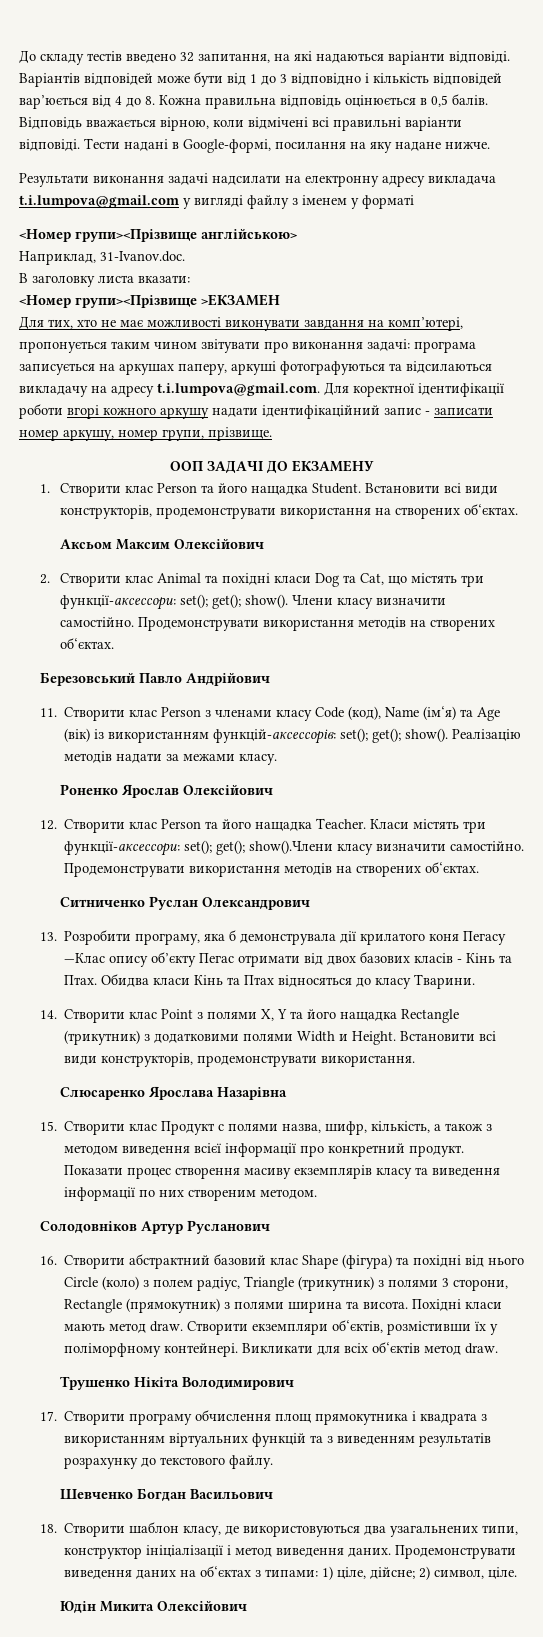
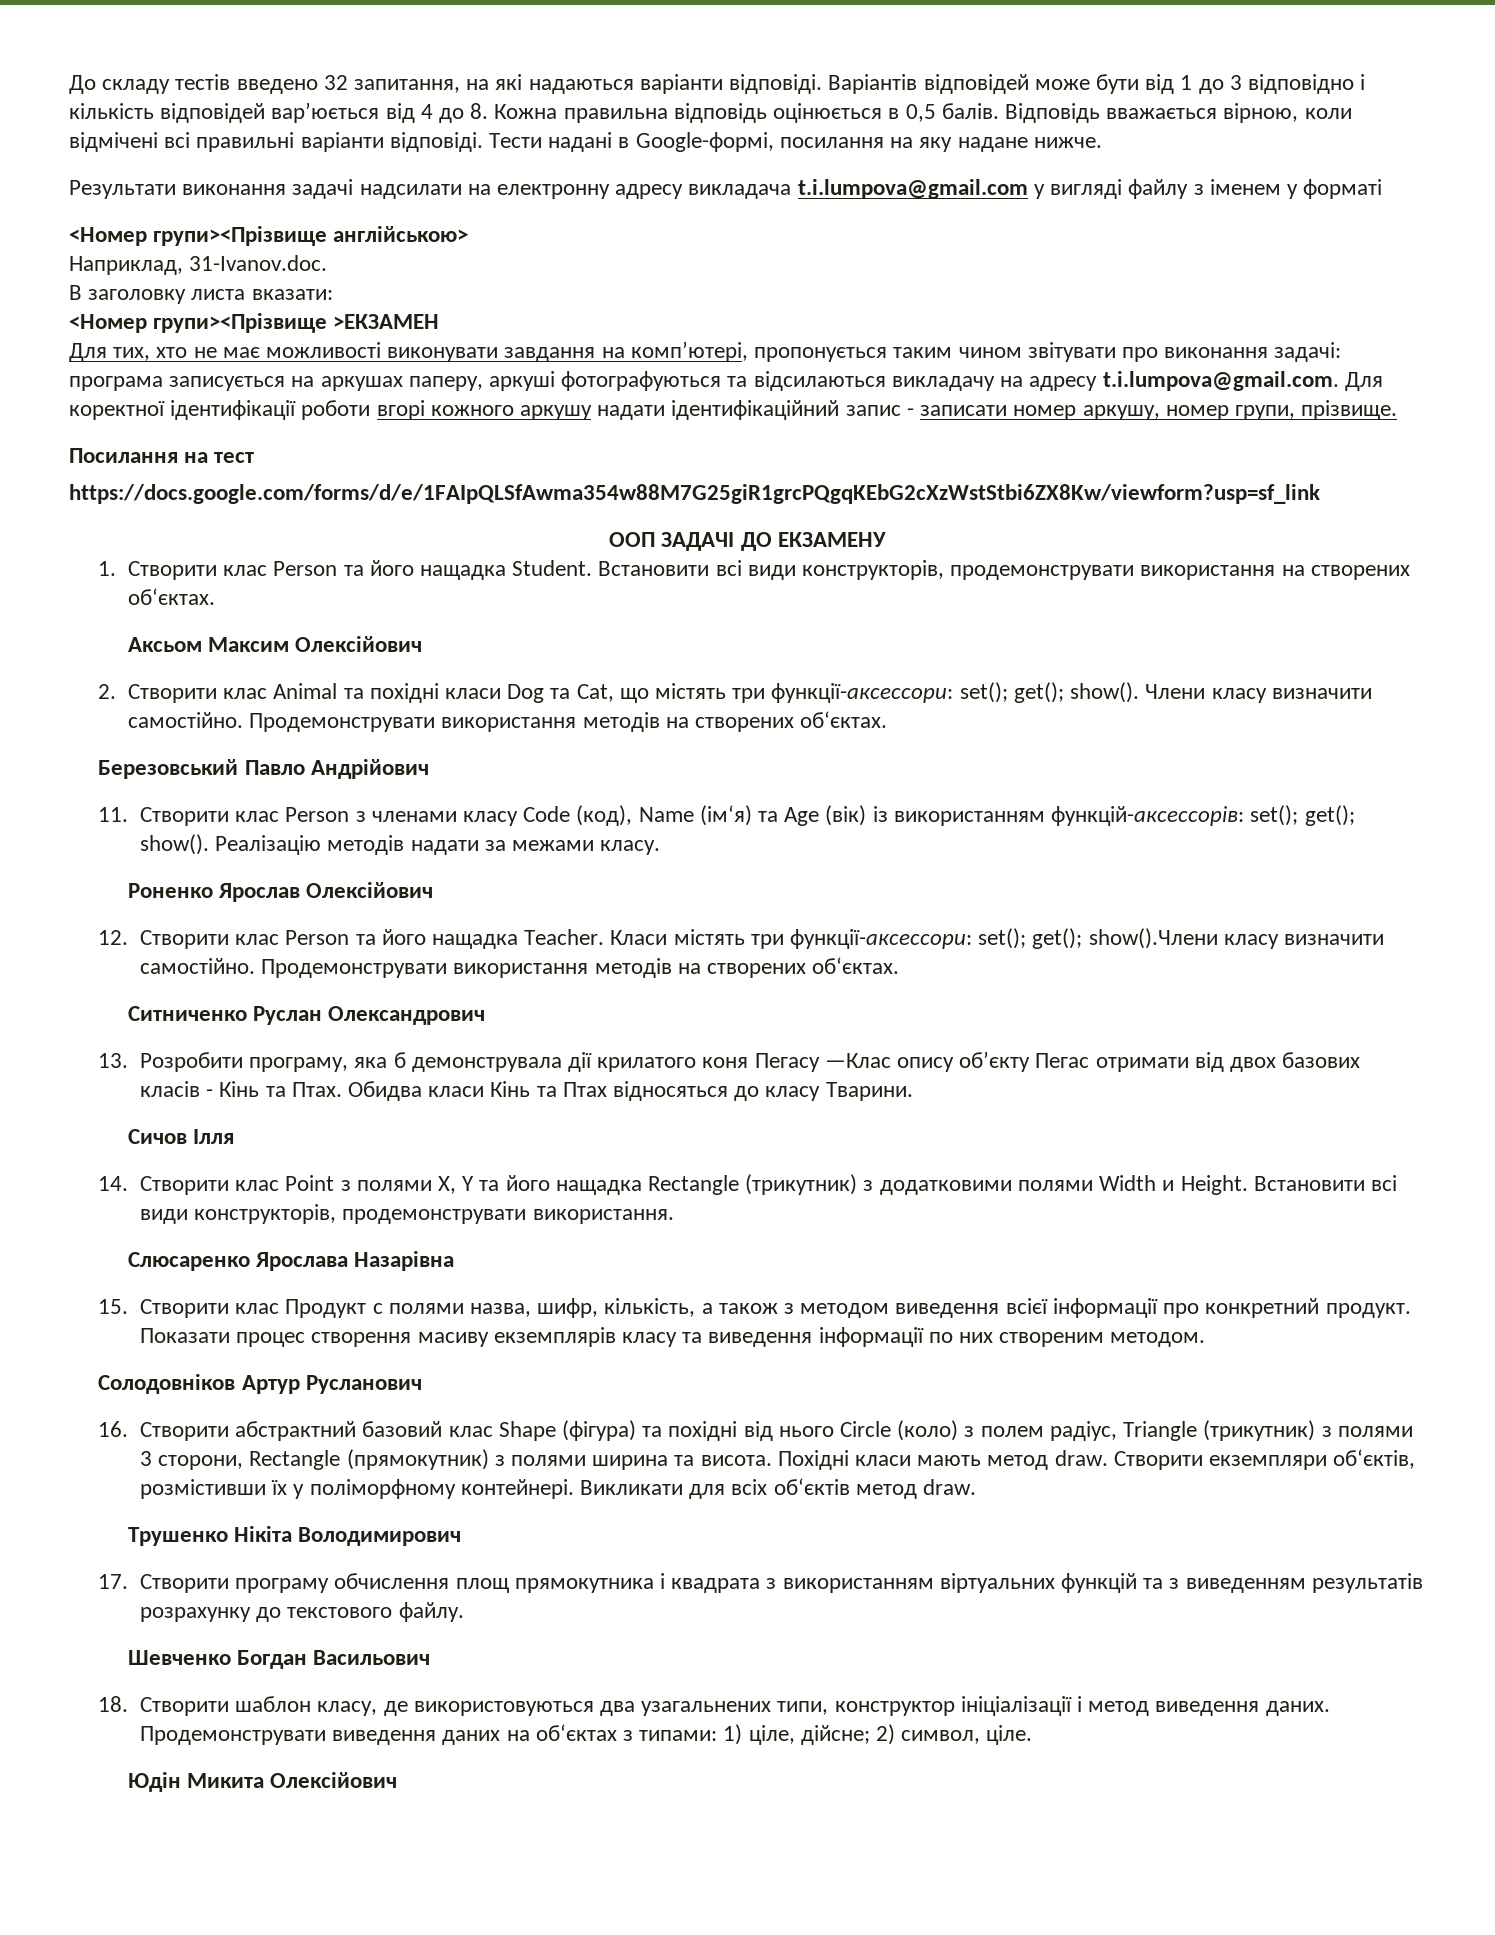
+ Посилання на тест
+ https://docs.google.com/forms/d/e/1FAIpQLSfAwma354w88M7G25giR1grcPQgqKEbG2cXzWstStbi6ZX8Kw/viewform?usp=sf_link
+ Сичов Ілля

